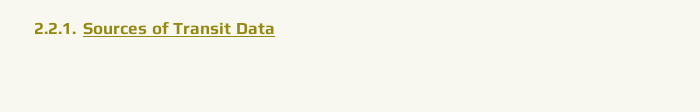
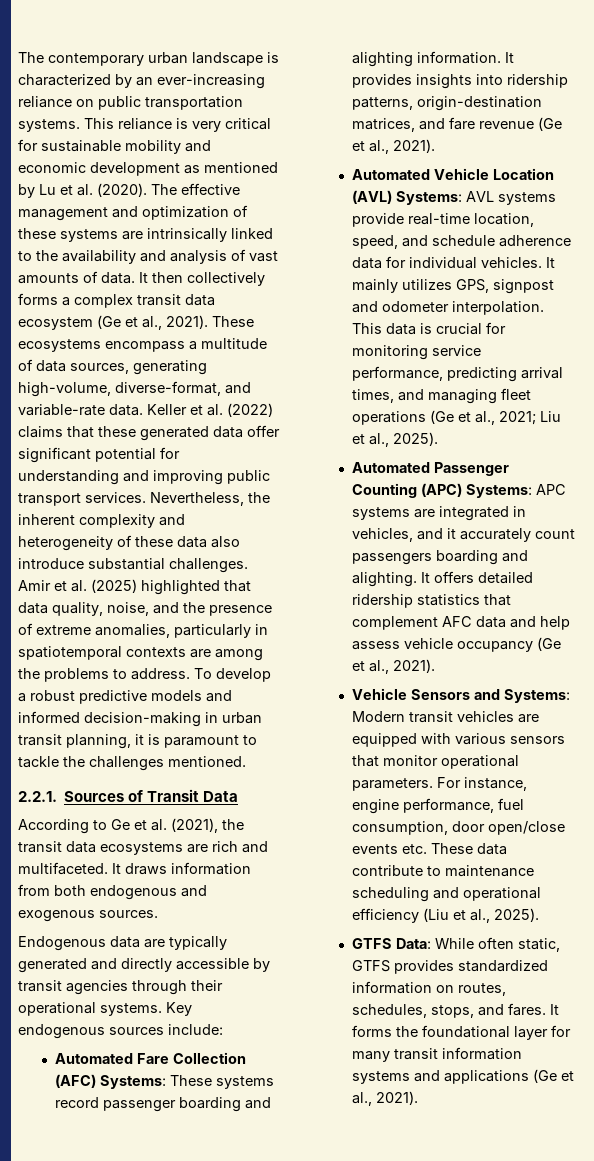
+ The contemporary urban landscape is characterized by an ever-increasing reliance on public transportation systems. This reliance is very critical for sustainable mobility and economic development as mentioned by Lu et al. (2020). The effective management and optimization of these systems are intrinsically linked to the availability and analysis of vast amounts of data. It then collectively forms a complex transit data ecosystem (Ge et al., 2021). These ecosystems encompass a multitude of data sources, generating high-volume, diverse-format, and variable-rate data. Keller et al. (2022) claims that these generated data offer significant potential for understanding and improving public transport services. Nevertheless, the inherent complexity and heterogeneity of these data also introduce substantial challenges. Amir et al. (2025) highlighted that data quality, noise, and the presence of extreme anomalies, particularly in spatiotemporal contexts are among the problems to address. To develop a robust predictive models and informed decision-making in urban transit planning, it is paramount to tackle the challenges mentioned.
+ According to Ge et al. (2021), the transit data ecosystems are rich and multifaceted. It draws information from both endogenous and exogenous sources.
+ Endogenous data are typically generated and directly accessible by transit agencies through their operational systems. Key endogenous sources include:
+ Automated Fare Collection (AFC) Systems: These systems record passenger boarding and alighting information. It provides insights into ridership patterns, origin-destination matrices, and fare revenue (Ge et al., 2021).
+ Automated Vehicle Location (AVL) Systems: AVL systems provide real-time location, speed, and schedule adherence data for individual vehicles. It mainly utilizes GPS, signpost and odometer interpolation. This data is crucial for monitoring service performance, predicting arrival times, and managing fleet operations (Ge et al., 2021; Liu et al., 2025).
+ Automated Passenger Counting (APC) Systems: APC systems are integrated in vehicles, and it accurately count passengers boarding and alighting. It offers detailed ridership statistics that complement AFC data and help assess vehicle occupancy (Ge et al., 2021).
+ Vehicle Sensors and Systems: Modern transit vehicles are equipped with various sensors that monitor operational parameters. For instance, engine performance, fuel consumption, door open/close events etc. These data contribute to maintenance scheduling and operational efficiency (Liu et al., 2025).
+ GTFS Data: While often static, GTFS provides standardized information on routes, schedules, stops, and fares. It forms the foundational layer for many transit information systems and applications (Ge et al., 2021).

